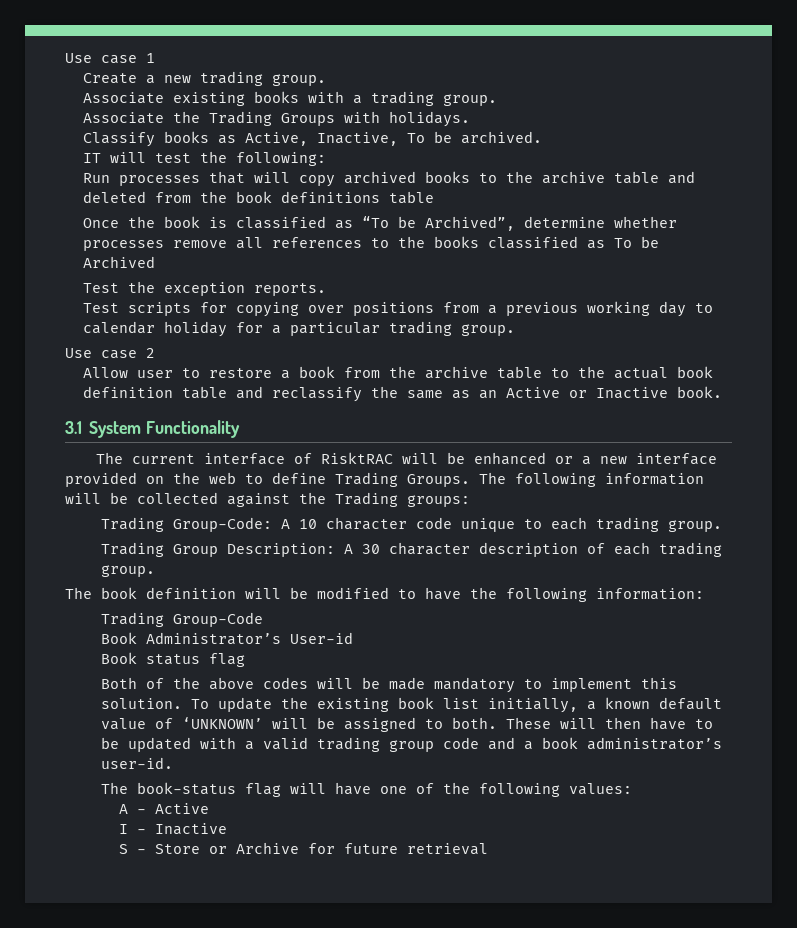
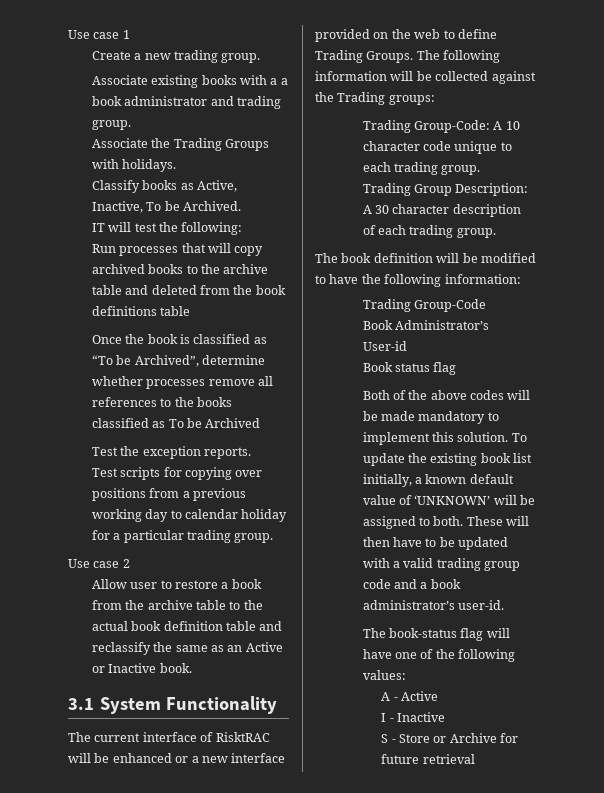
- Associate existing books with a trading group.
+ Associate existing books with a a book administrator and trading group.
- Classify books as Active, Inactive, To be archived.
+ Classify books as Active, Inactive, To be Archived.

